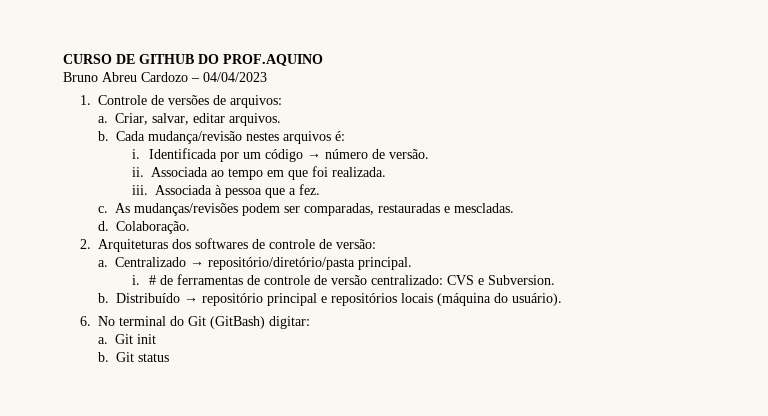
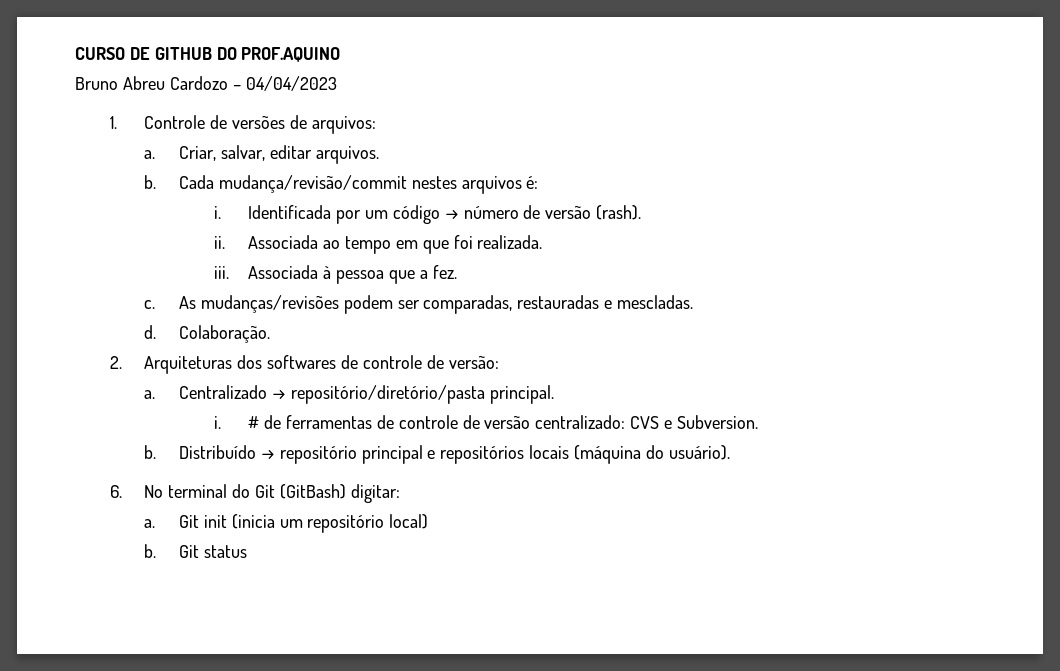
- Cada mudança/revisão nestes arquivos é:
+ Cada mudança/revisão/commit nestes arquivos é:
- Identificada por um código → número de versão.
+ Identificada por um código → número de versão (rash).
- Git init
+ Git init (inicia um repositório local)

